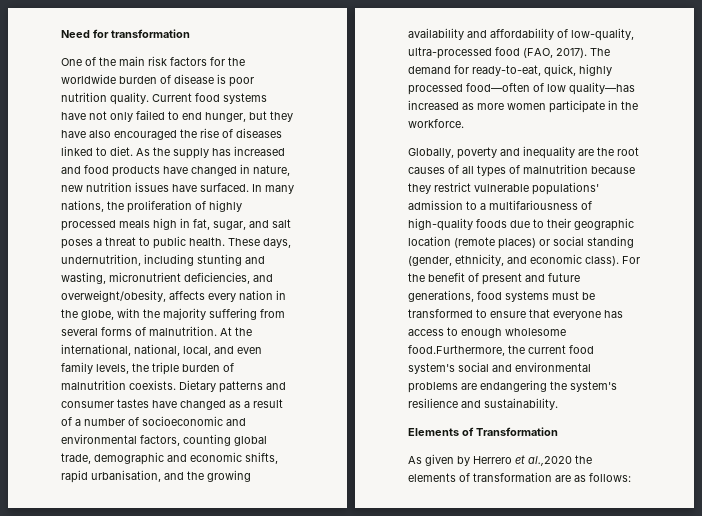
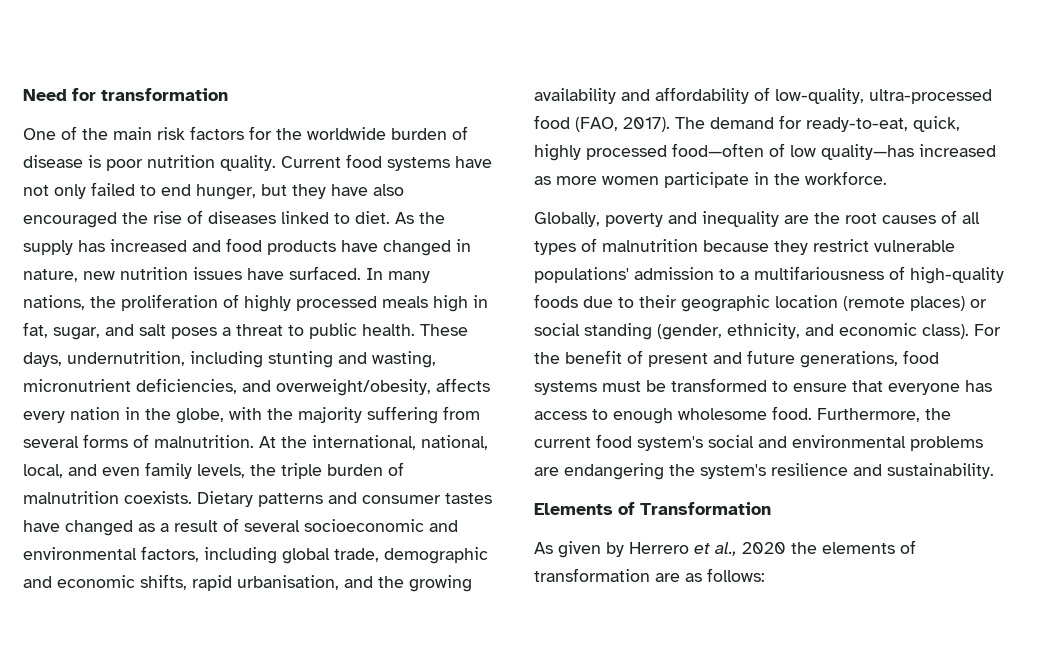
- Dietary patterns and consumer tastes have changed as a result of a number of socioeconomic and environmental factors, counting global trade, demographic and economic shifts, rapid urbanisation, and the growing availability and affordability of low-quality, ultra-processed food (FAO, 2017).
+ Dietary patterns and consumer tastes have changed as a result of several socioeconomic and environmental factors, including global trade, demographic and economic shifts, rapid urbanisation, and the growing availability and affordability of low-quality, ultra-processed food (FAO, 2017).
- For the benefit of present and future generations, food systems must be transformed to ensure that everyone has access to enough wholesome food.Furthermore, the current food system's social and environmental problems are endangering the system's resilience and sustainability.
+ For the benefit of present and future generations, food systems must be transformed to ensure that everyone has access to enough wholesome food. Furthermore, the current food system's social and environmental problems are endangering the system's resilience and sustainability.
- As given by Herrero et al.,2020 the elements of transformation are as follows:
+ As given by Herrero et al., 2020 the elements of transformation are as follows:

